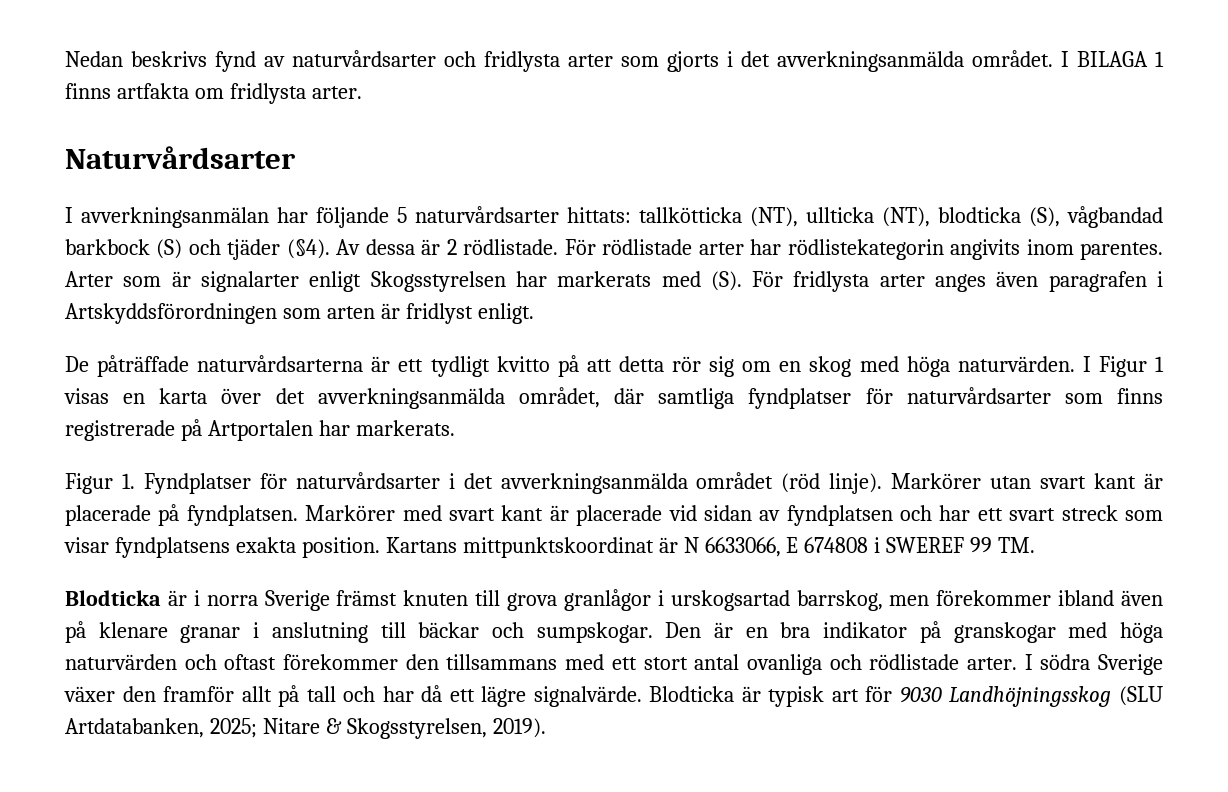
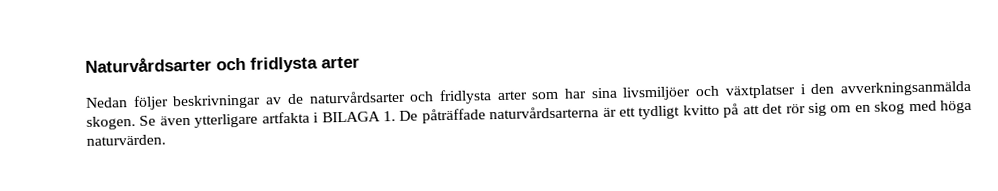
- Nedan beskrivs fynd av naturvårdsarter och fridlysta arter som gjorts i det avverkningsanmälda området. I BILAGA 1 finns artfakta om fridlysta arter.
- Naturvårdsarter
- I avverkningsanmälan har följande 5 naturvårdsarter hittats: tallkötticka (NT), ullticka (NT), blodticka (S), vågbandad barkbock (S) och tjäder (§4). Av dessa är 2 rödlistade. För rödlistade arter har rödlistekategorin angivits inom parentes. Arter som är signalarter enligt Skogsstyrelsen har markerats med (S). För fridlysta arter anges även paragrafen i Artskyddsförordningen som arten är fridlyst enligt.
- De påträffade naturvårdsarterna är ett tydligt kvitto på att detta rör sig om en skog med höga naturvärden. I Figur 1 visas en karta över det avverkningsanmälda området, där samtliga fyndplatser för naturvårdsarter som finns registrerade på Artportalen har markerats.
- Figur 1. Fyndplatser för naturvårdsarter i det avverkningsanmälda området (röd linje). Markörer utan svart kant är placerade på fyndplatsen. Markörer med svart kant är placerade vid sidan av fyndplatsen och har ett svart streck som visar fyndplatsens exakta position. Kartans mittpunktskoordinat är N 6633066, E 674808 i SWEREF 99 TM.
- Blodticka är i norra Sverige främst knuten till grova granlågor i urskogsartad barrskog, men förekommer ibland även på klenare granar i anslutning till bäckar och sumpskogar. Den är en bra indikator på granskogar med höga naturvärden och oftast förekommer den tillsammans med ett stort antal ovanliga och rödlistade arter. I södra Sverige växer den framför allt på tall och har då ett lägre signalvärde. Blodticka är typisk art för 9030 Landhöjningsskog (SLU Artdatabanken, 2025; Nitare & Skogsstyrelsen, 2019).
+ Naturvårdsarter och fridlysta arter
+ Nedan följer beskrivningar av de naturvårdsarter och fridlysta arter som har sina livsmiljöer och växtplatser i den avverkningsanmälda skogen. Se även ytterligare artfakta i BILAGA 1. De påträffade naturvårdsarterna är ett tydligt kvitto på att det rör sig om en skog med höga naturvärden.

